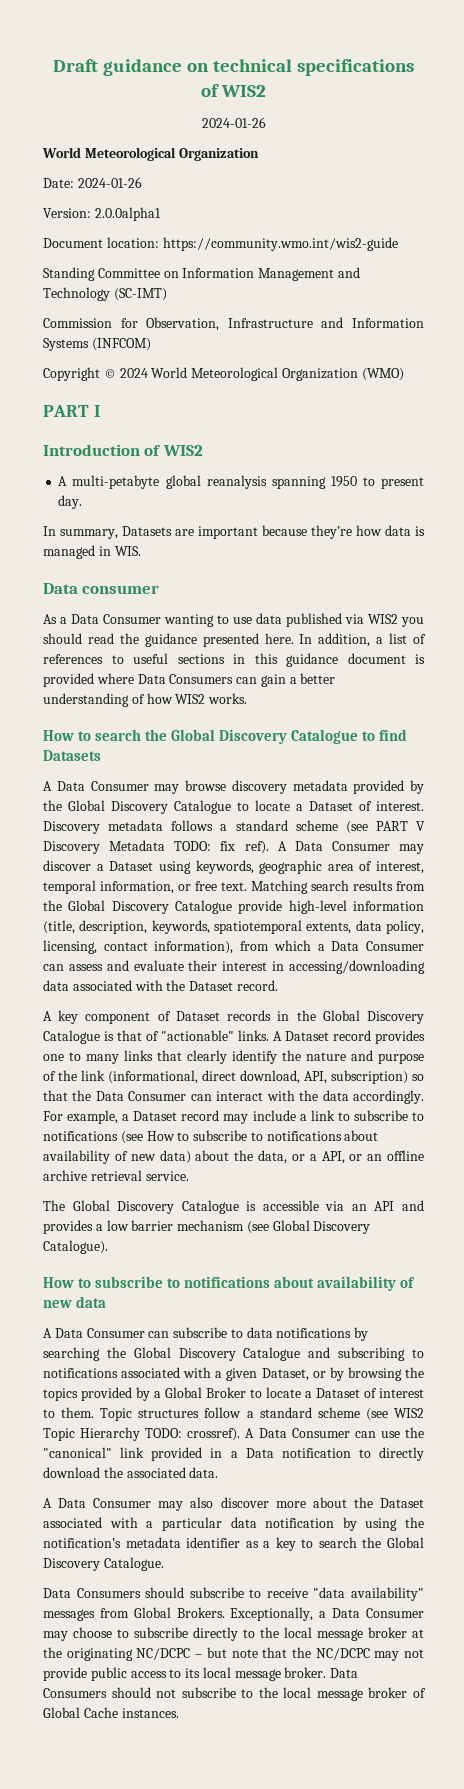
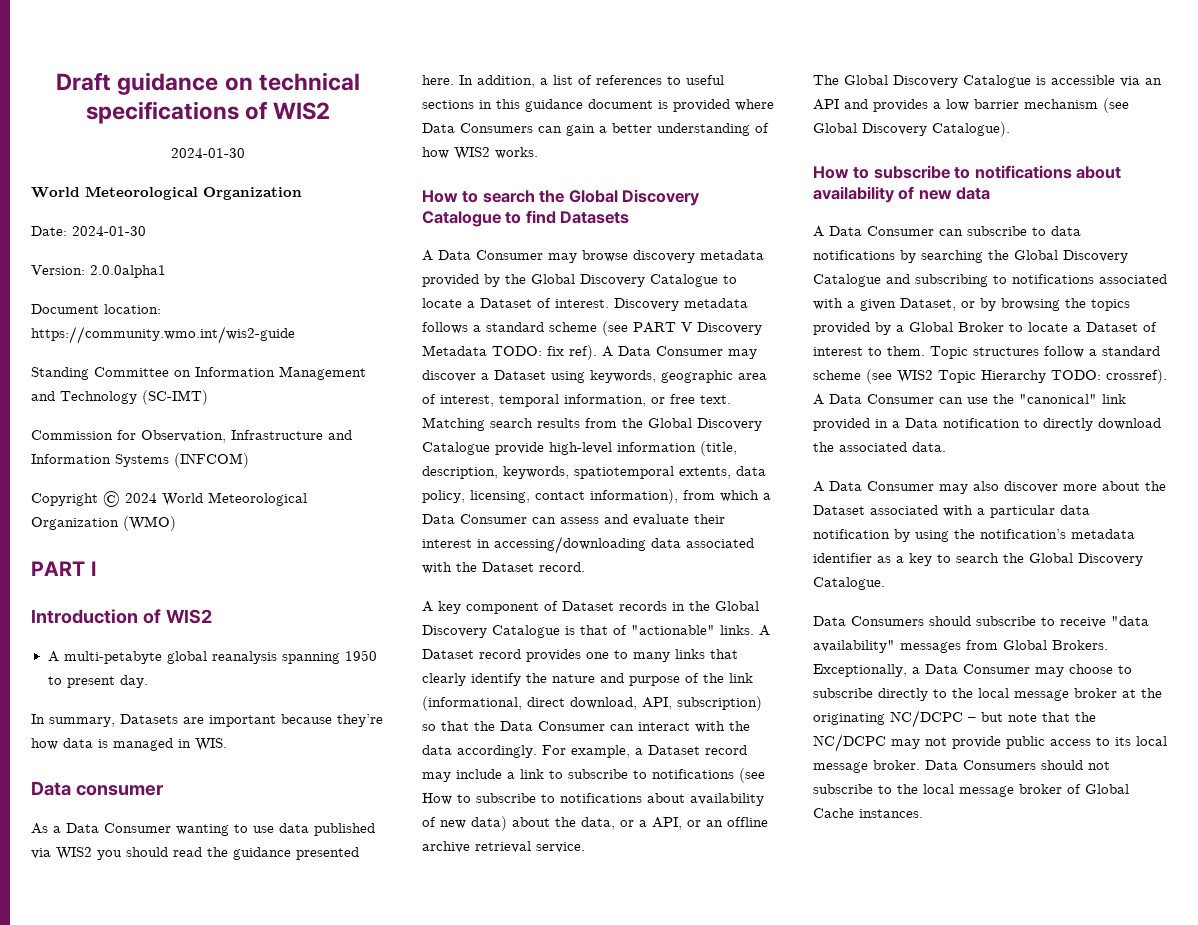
  Draft guidance on technical specifications of WIS2
- 2024-01-26
+ 2024-01-30
- Date: 2024-01-26
+ Date: 2024-01-30

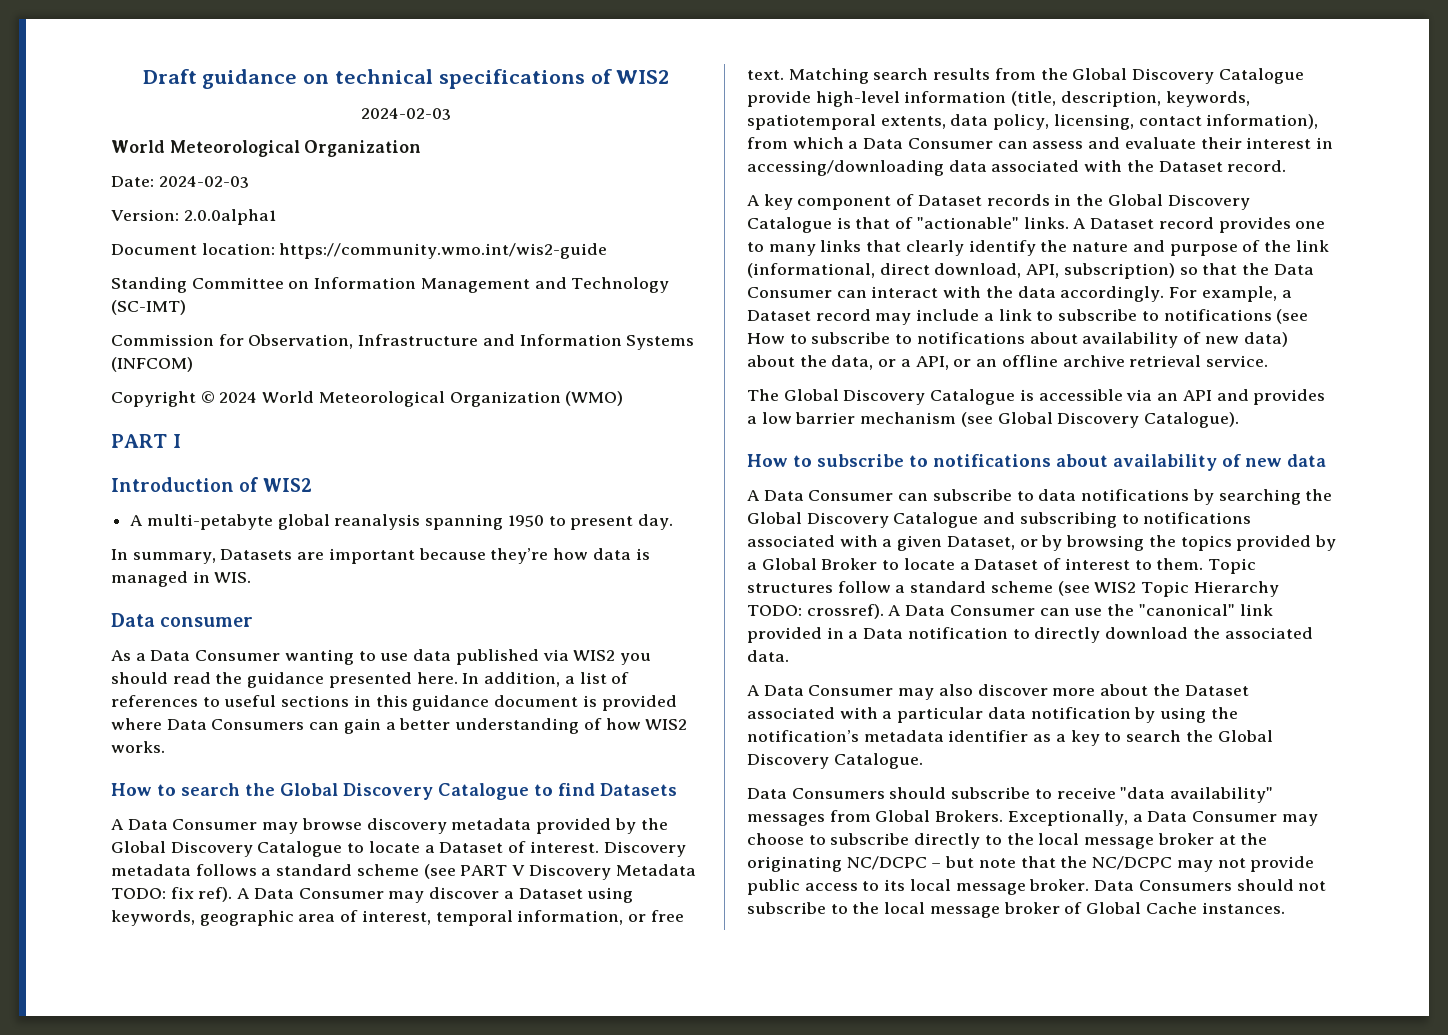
  Draft guidance on technical specifications of WIS2
- 2024-01-30
+ 2024-02-03
- Date: 2024-01-30
+ Date: 2024-02-03

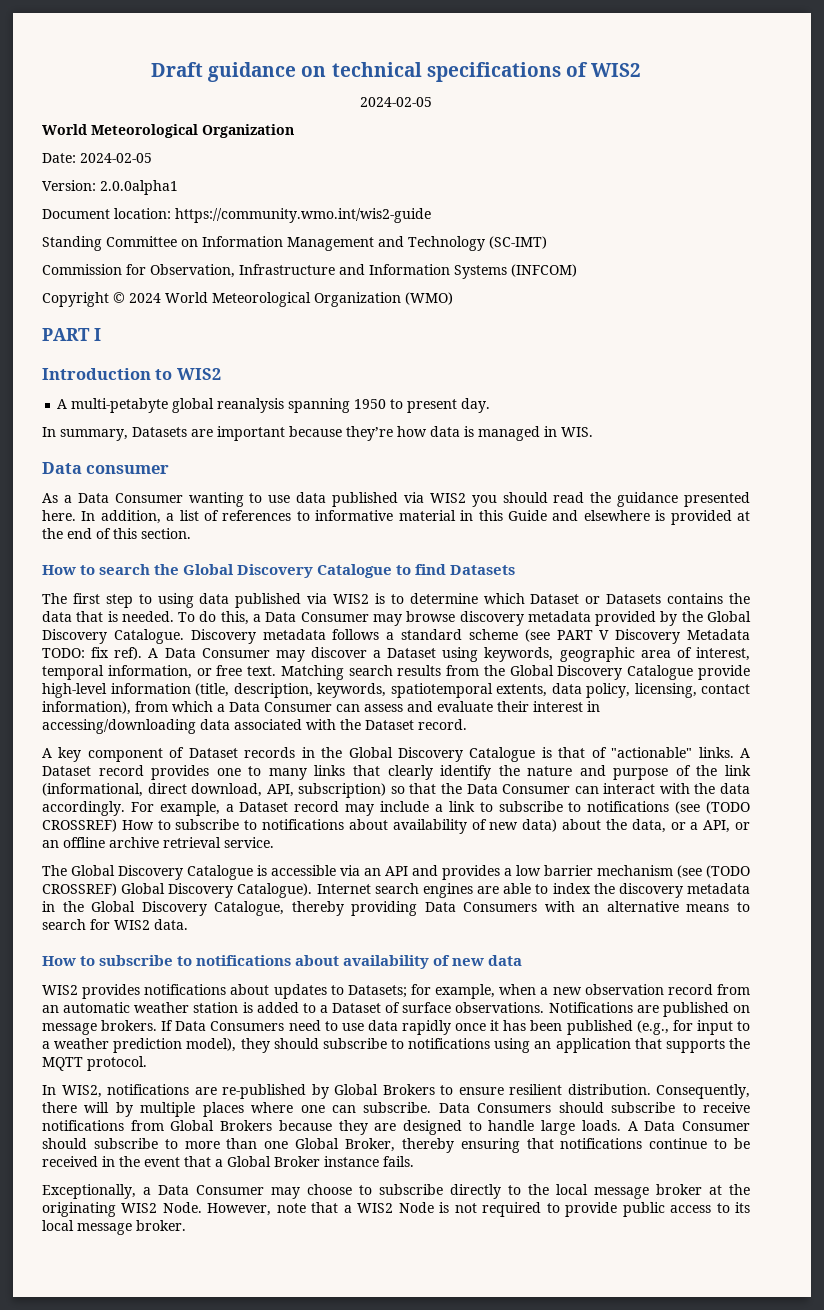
  Draft guidance on technical specifications of WIS2
- 2024-02-03
+ 2024-02-05
- Date: 2024-02-03
+ Date: 2024-02-05
- Introduction of WIS2
+ Introduction to WIS2
- In addition, a list of references to useful sections in this guidance document is provided where Data Consumers can gain a better understanding of how WIS2 works.
+ In addition, a list of references to informative material in this Guide and elsewhere is provided at the end of this section.
- A Data Consumer may browse discovery metadata provided by the Global Discovery Catalogue to locate a Dataset of interest.
+ The first step to using data published via WIS2 is to determine which Dataset or Datasets contains the data that is needed. To do this, a Data Consumer may browse discovery metadata provided by the Global Discovery Catalogue.
- For example, a Dataset record may include a link to subscribe to notifications (see How to subscribe to notifications about availability of new data) about the data, or a API, or an offline archive retrieval service.
+ For example, a Dataset record may include a link to subscribe to notifications (see (TODO CROSSREF) How to subscribe to notifications about availability of new data) about the data, or a API, or an offline archive retrieval service.
- The Global Discovery Catalogue is accessible via an API and provides a low barrier mechanism (see Global Discovery Catalogue).
+ The Global Discovery Catalogue is accessible via an API and provides a low barrier mechanism (see (TODO CROSSREF) Global Discovery Catalogue). Internet search engines are able to index the discovery metadata in the Global Discovery Catalogue, thereby providing Data Consumers with an alternative means to search for WIS2 data.
- A Data Consumer can subscribe to data notifications by searching the Global Discovery Catalogue and subscribing to notifications associated with a given Dataset, or by browsing the topics provided by a Global Broker to locate a Dataset of interest to them. Topic structures follow a standard scheme (see WIS2 Topic Hierarchy TODO: crossref). A Data Consumer can use the "canonical" link provided in a Data notification to directly download the associated data.
- A Data Consumer may also discover more about the Dataset associated with a particular data notification by using the notification’s metadata identifier as a key to search the Global Discovery Catalogue.
- Data Consumers should subscribe to receive "data availability" messages from Global Brokers. Exceptionally, a Data Consumer may choose to subscribe directly to the local message broker at the originating NC/DCPC – but note that the NC/DCPC may not provide public access to its local message broker. Data Consumers should not subscribe to the local message broker of Global Cache instances.
+ WIS2 provides notifications about updates to Datasets; for example, when a new observation record from an automatic weather station is added to a Dataset of surface observations. Notifications are published on message brokers. If Data Consumers need to use data rapidly once it has been published (e.g., for input to a weather prediction model), they should subscribe to notifications using an application that supports the MQTT protocol.
+ In WIS2, notifications are re-published by Global Brokers to ensure resilient distribution. Consequently, there will by multiple places where one can subscribe. Data Consumers should subscribe to receive notifications from Global Brokers because they are designed to handle large loads. A Data Consumer should subscribe to more than one Global Broker, thereby ensuring that notifications continue to be received in the event that a Global Broker instance fails.
+ Exceptionally, a Data Consumer may choose to subscribe directly to the local message broker at the originating WIS2 Node. However, note that a WIS2 Node is not required to provide public access to its local message broker.

